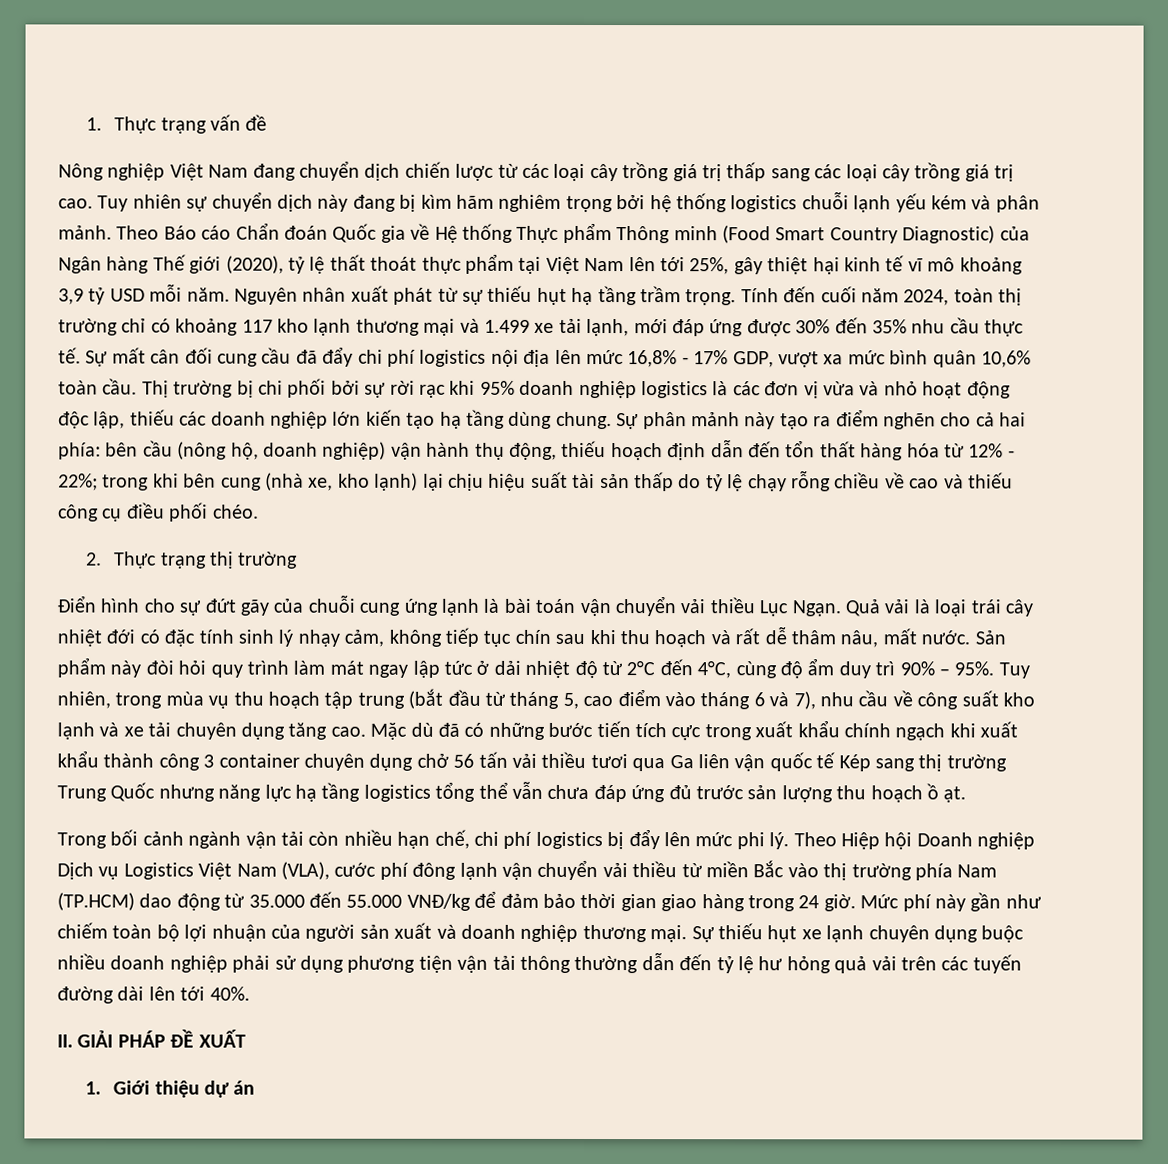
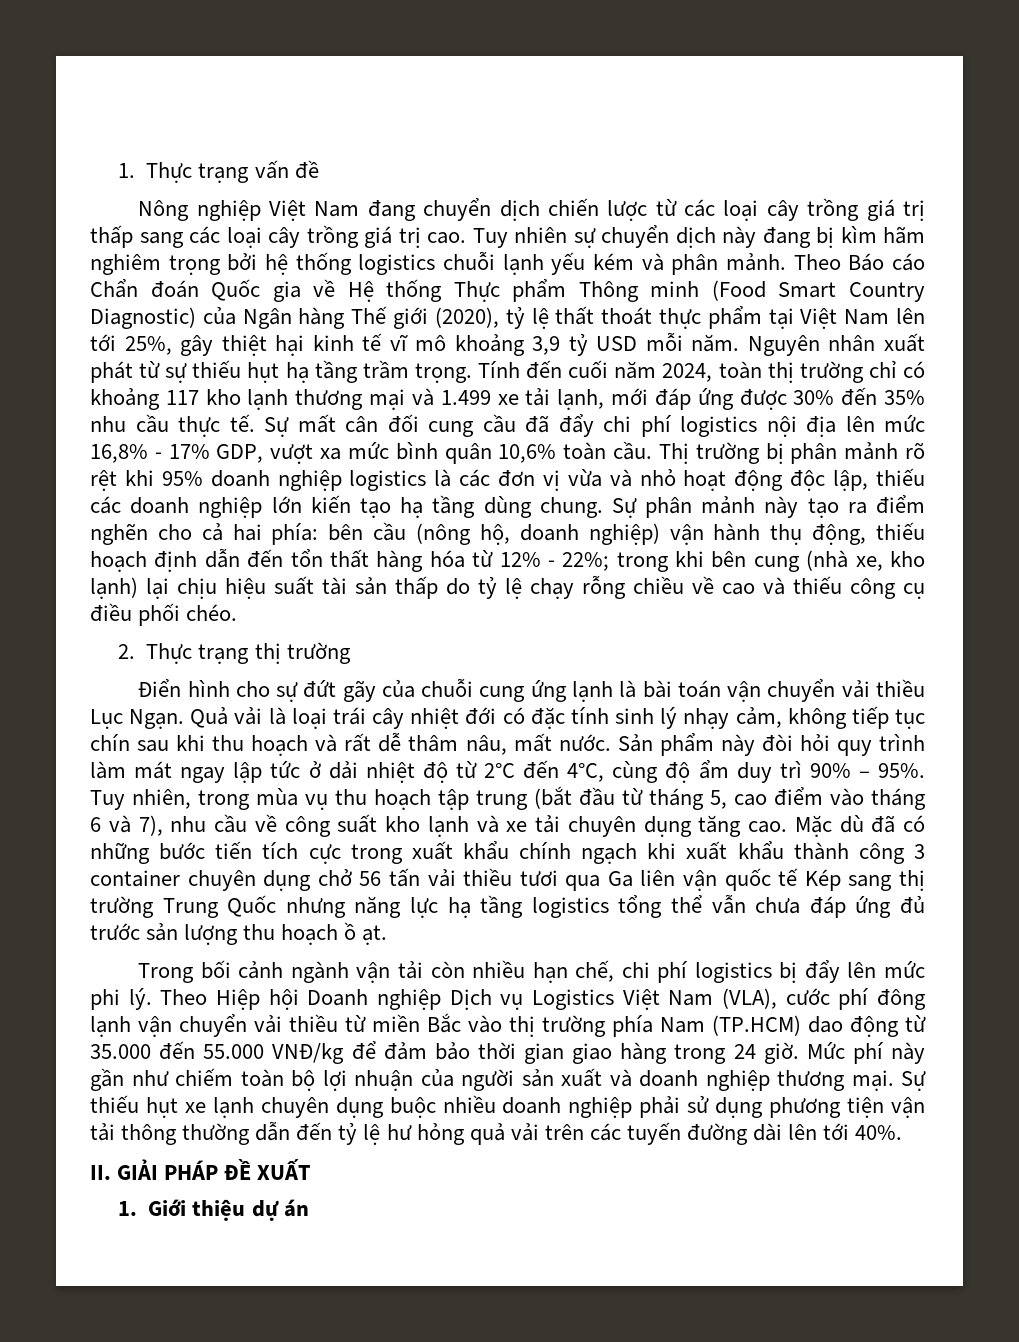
- Thị trường bị chi phối bởi sự rời rạc khi 95% doanh nghiệp logistics là các đơn vị vừa và nhỏ hoạt động độc lập, thiếu các doanh nghiệp lớn kiến tạo hạ tầng dùng chung.
+ Thị trường bị phân mảnh rõ rệt khi 95% doanh nghiệp logistics là các đơn vị vừa và nhỏ hoạt động độc lập, thiếu các doanh nghiệp lớn kiến tạo hạ tầng dùng chung.

